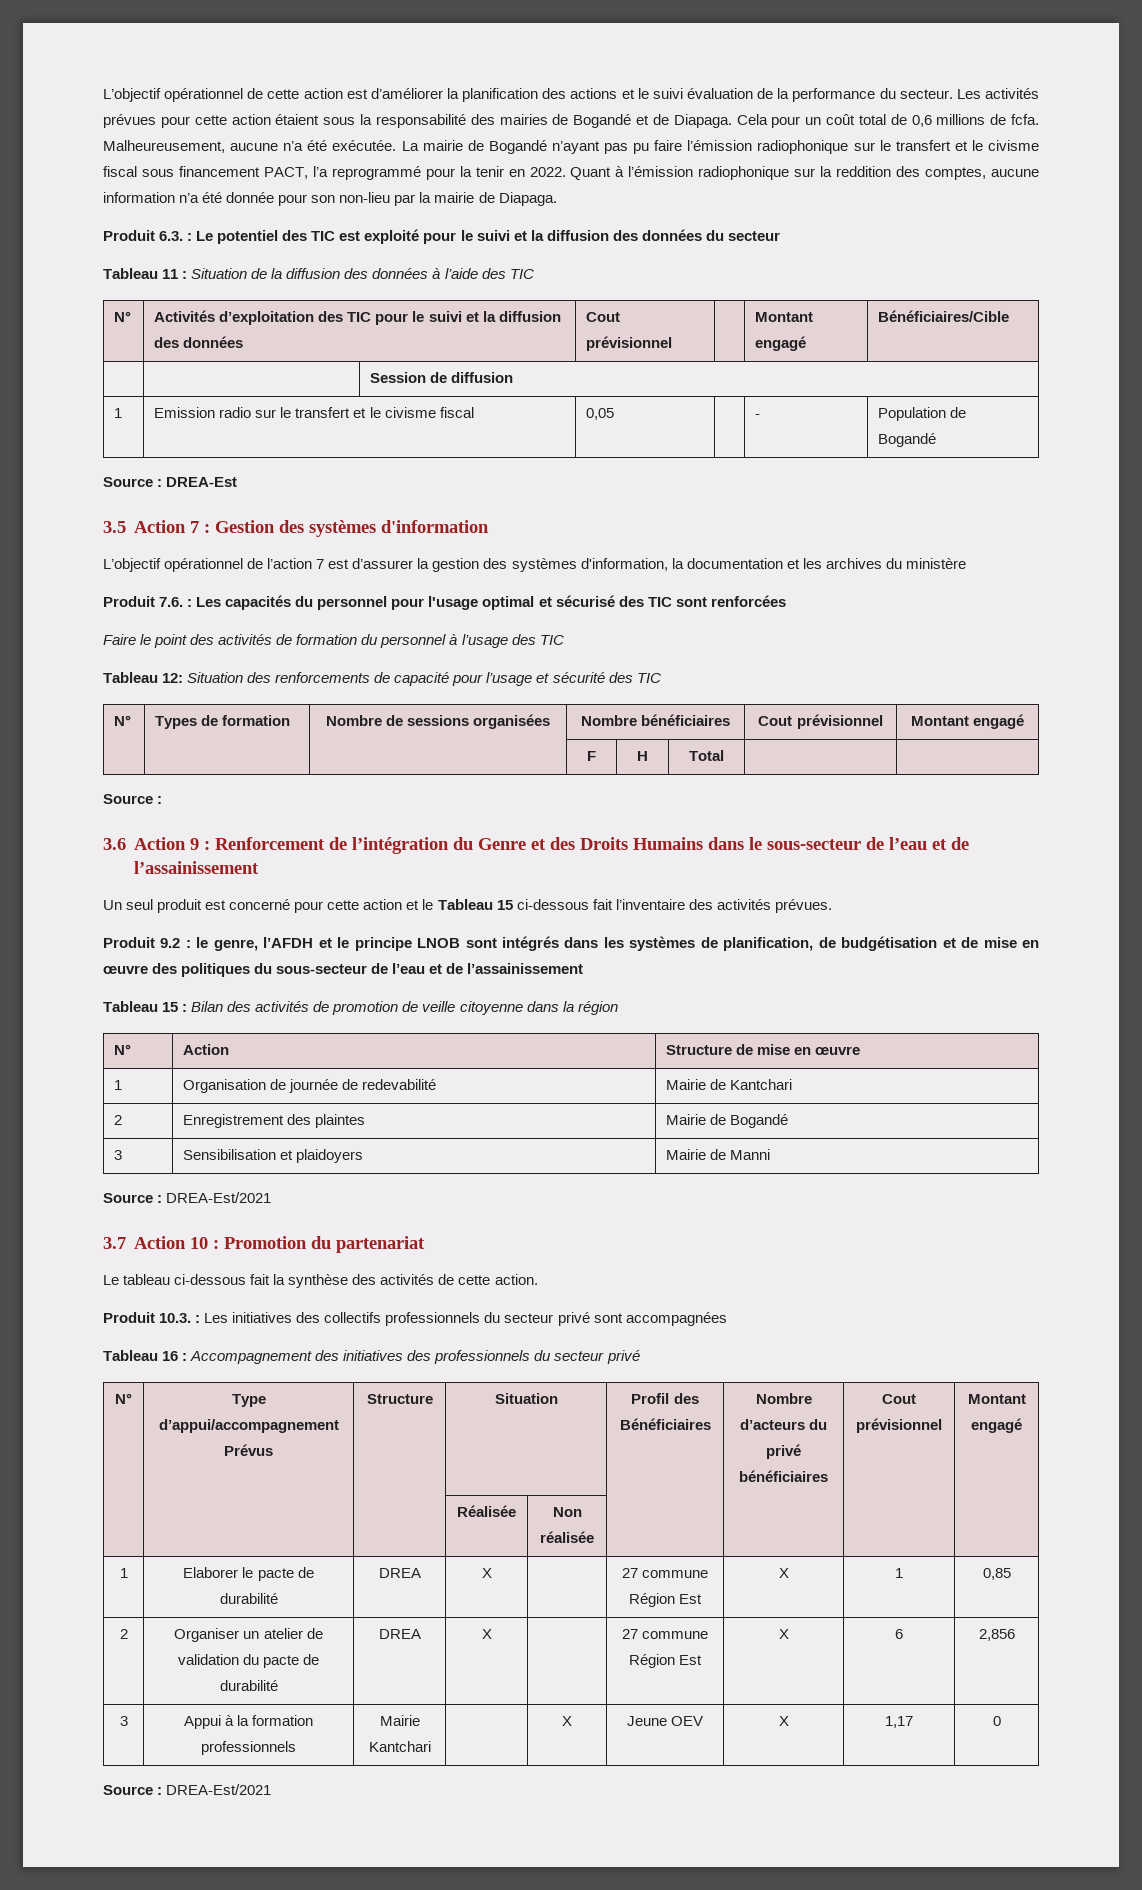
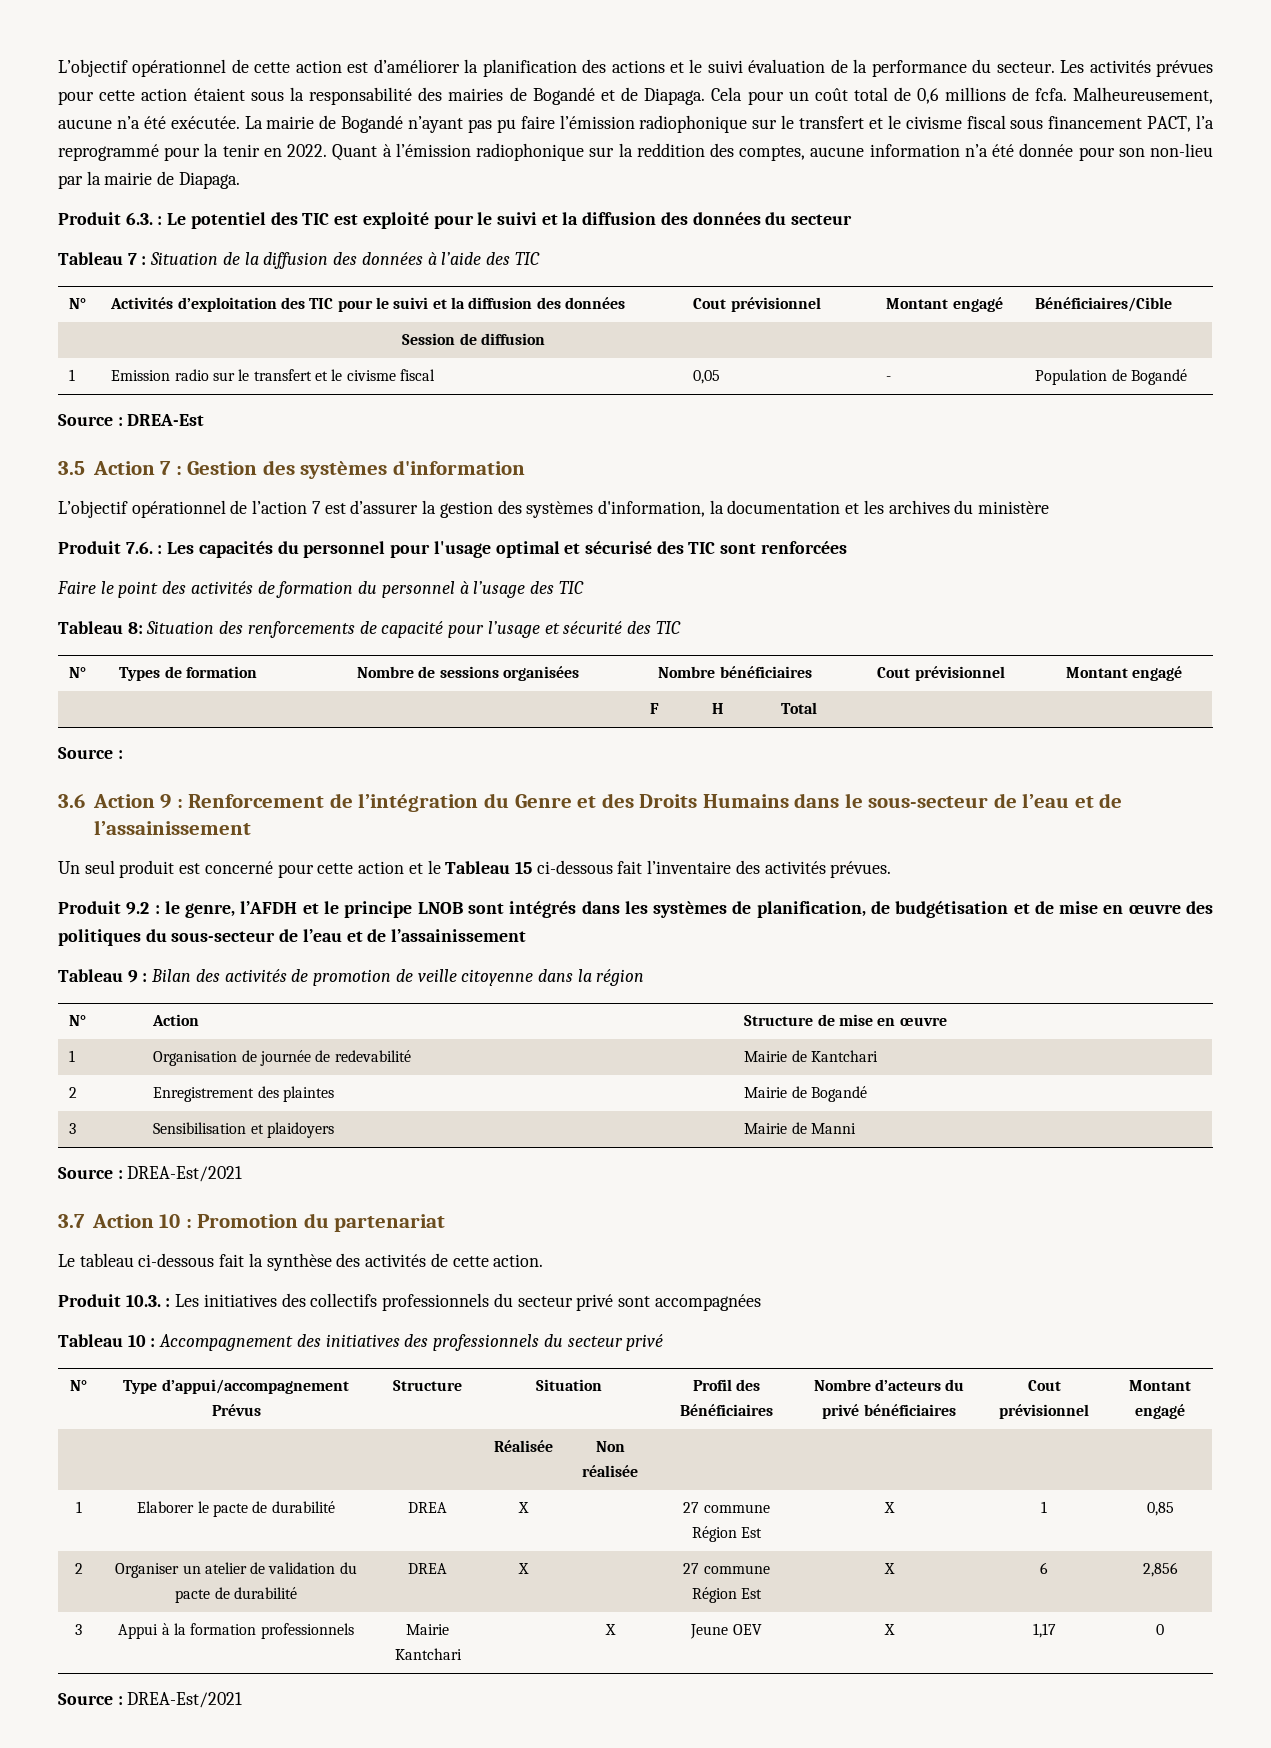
- Tableau 11 : Situation de la diffusion des données à l’aide des TIC
+ Tableau 7 : Situation de la diffusion des données à l’aide des TIC
- Tableau 12: Situation des renforcements de capacité pour l’usage et sécurité des TIC
+ Tableau 8: Situation des renforcements de capacité pour l’usage et sécurité des TIC
- Tableau 15 : Bilan des activités de promotion de veille citoyenne dans la région
+ Tableau 9 : Bilan des activités de promotion de veille citoyenne dans la région
- Tableau 16 : Accompagnement des initiatives des professionnels du secteur privé
+ Tableau 10 : Accompagnement des initiatives des professionnels du secteur privé

